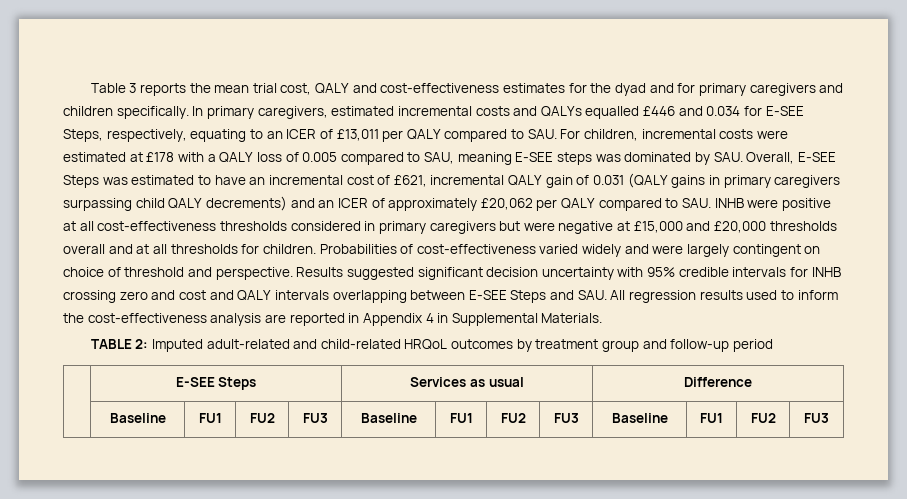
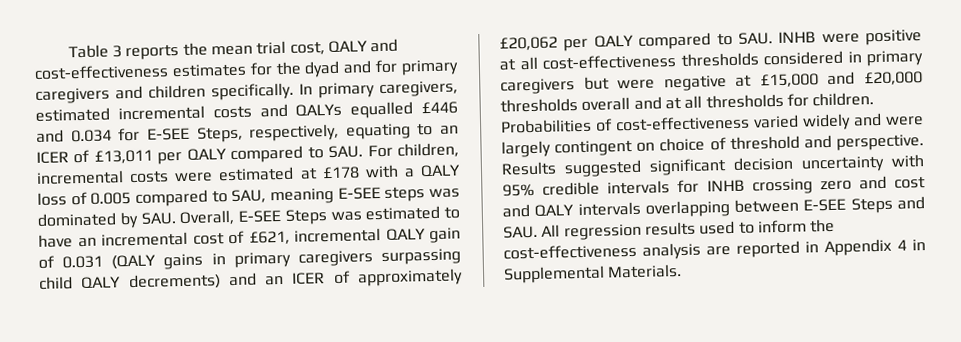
- TABLE 2: Imputed adult-related and child-related HRQoL outcomes by treatment group and follow-up period
- | E-SEE Steps | Services as usual | Difference
- | Baseline | FU1 | FU2 | FU3 | Baseline | FU1 | FU2 | FU3 | Baseline | FU1 | FU2 | FU3

